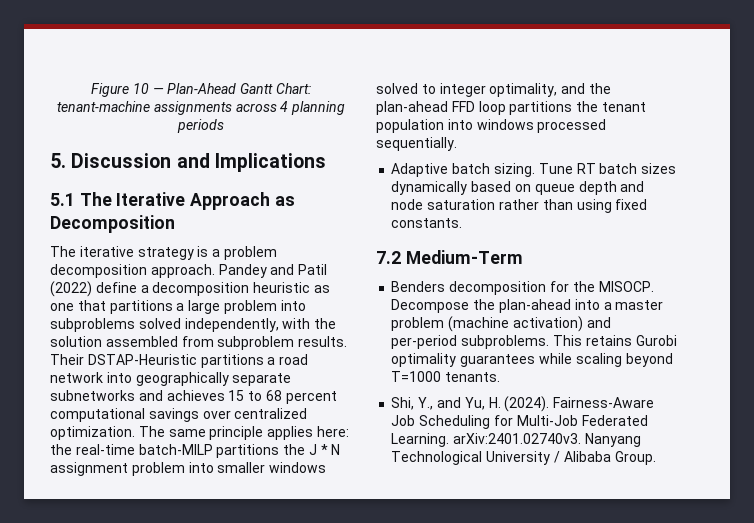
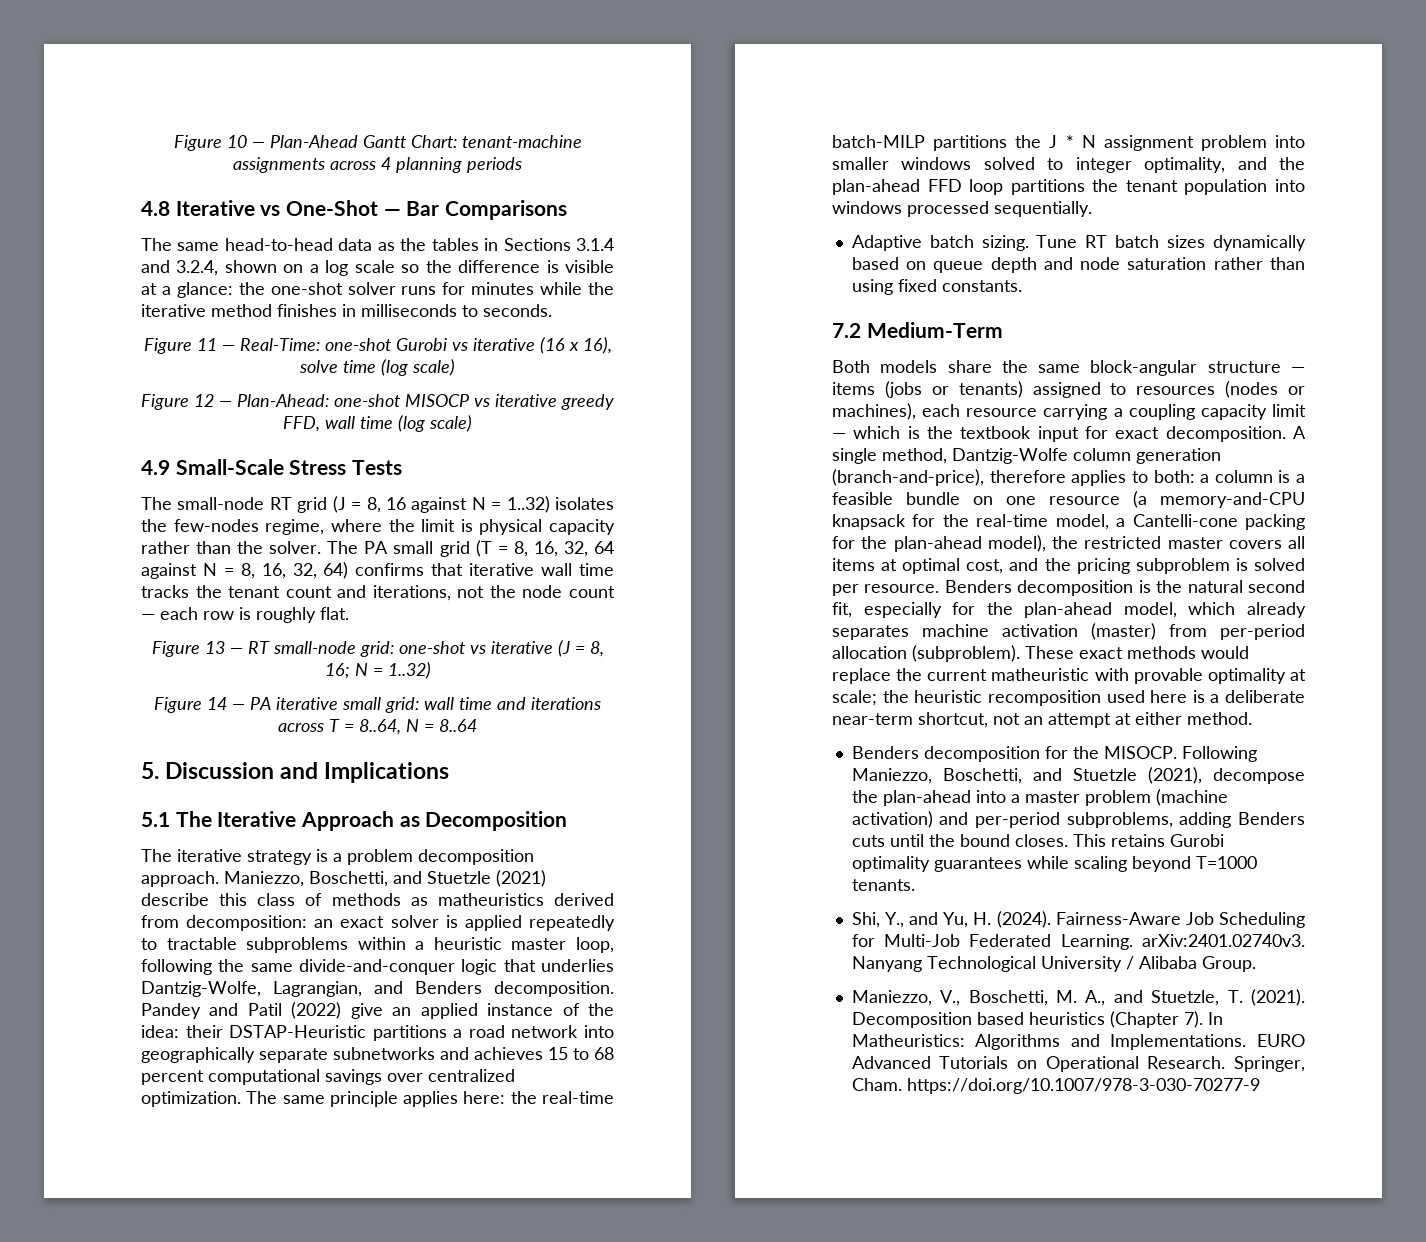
+ 4.8 Iterative vs One-Shot — Bar Comparisons
+ The same head-to-head data as the tables in Sections 3.1.4 and 3.2.4, shown on a log scale so the difference is visible at a glance: the one-shot solver runs for minutes while the iterative method finishes in milliseconds to seconds.
+ Figure 11 — Real-Time: one-shot Gurobi vs iterative (16 x 16), solve time (log scale)
+ Figure 12 — Plan-Ahead: one-shot MISOCP vs iterative greedy FFD, wall time (log scale)
+ 4.9 Small-Scale Stress Tests
+ The small-node RT grid (J = 8, 16 against N = 1..32) isolates the few-nodes regime, where the limit is physical capacity rather than the solver. The PA small grid (T = 8, 16, 32, 64 against N = 8, 16, 32, 64) confirms that iterative wall time tracks the tenant count and iterations, not the node count — each row is roughly flat.
+ Figure 13 — RT small-node grid: one-shot vs iterative (J = 8, 16; N = 1..32)
+ Figure 14 — PA iterative small grid: wall time and iterations across T = 8..64, N = 8..64
- Pandey and Patil (2022) define a decomposition heuristic as one that partitions a large problem into subproblems solved independently, with the solution assembled from subproblem results. Their DSTAP-Heuristic partitions a road network into geographically separate subnetworks and achieves 15 to 68 percent computational savings over centralized optimization.
+ Maniezzo, Boschetti, and Stuetzle (2021) describe this class of methods as matheuristics derived from decomposition: an exact solver is applied repeatedly to tractable subproblems within a heuristic master loop, following the same divide-and-conquer logic that underlies Dantzig-Wolfe, Lagrangian, and Benders decomposition. Pandey and Patil (2022) give an applied instance of the idea: their DSTAP-Heuristic partitions a road network into geographically separate subnetworks and achieves 15 to 68 percent computational savings over centralized optimization.
+ Both models share the same block-angular structure — items (jobs or tenants) assigned to resources (nodes or machines), each resource carrying a coupling capacity limit — which is the textbook input for exact decomposition. A single method, Dantzig-Wolfe column generation (branch-and-price), therefore applies to both: a column is a feasible bundle on one resource (a memory-and-CPU knapsack for the real-time model, a Cantelli-cone packing for the plan-ahead model), the restricted master covers all items at optimal cost, and the pricing subproblem is solved per resource. Benders decomposition is the natural second fit, especially for the plan-ahead model, which already separates machine activation (master) from per-period allocation (subproblem). These exact methods would replace the current matheuristic with provable optimality at scale; the heuristic recomposition used here is a deliberate near-term shortcut, not an attempt at either method.
- Decompose the plan-ahead into a master problem (machine activation) and per-period subproblems.
+ Following Maniezzo, Boschetti, and Stuetzle (2021), decompose the plan-ahead into a master problem (machine activation) and per-period subproblems, adding Benders cuts until the bound closes.
+ Maniezzo, V., Boschetti, M. A., and Stuetzle, T. (2021). Decomposition based heuristics (Chapter 7). In Matheuristics: Algorithms and Implementations. EURO Advanced Tutorials on Operational Research. Springer, Cham. https://doi.org/10.1007/978-3-030-70277-9

